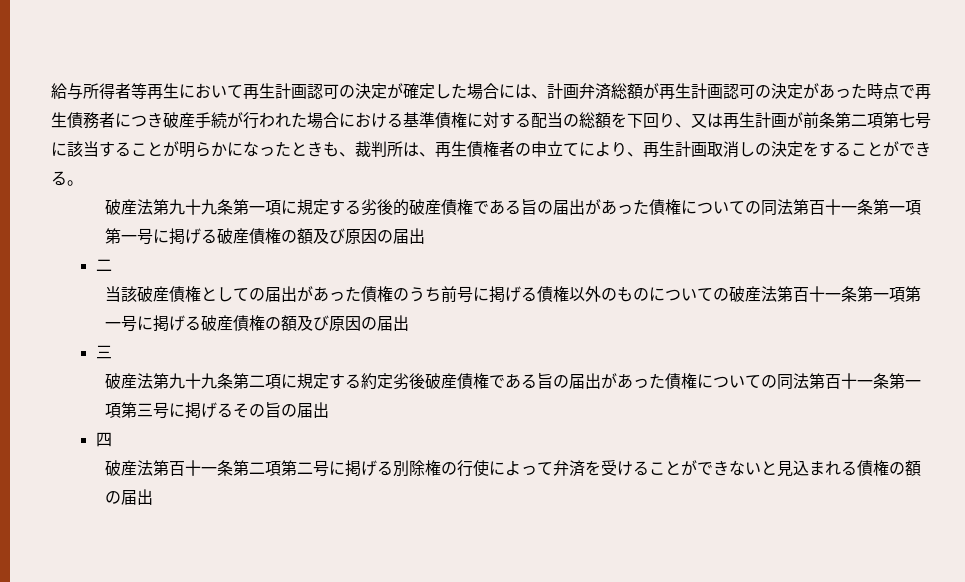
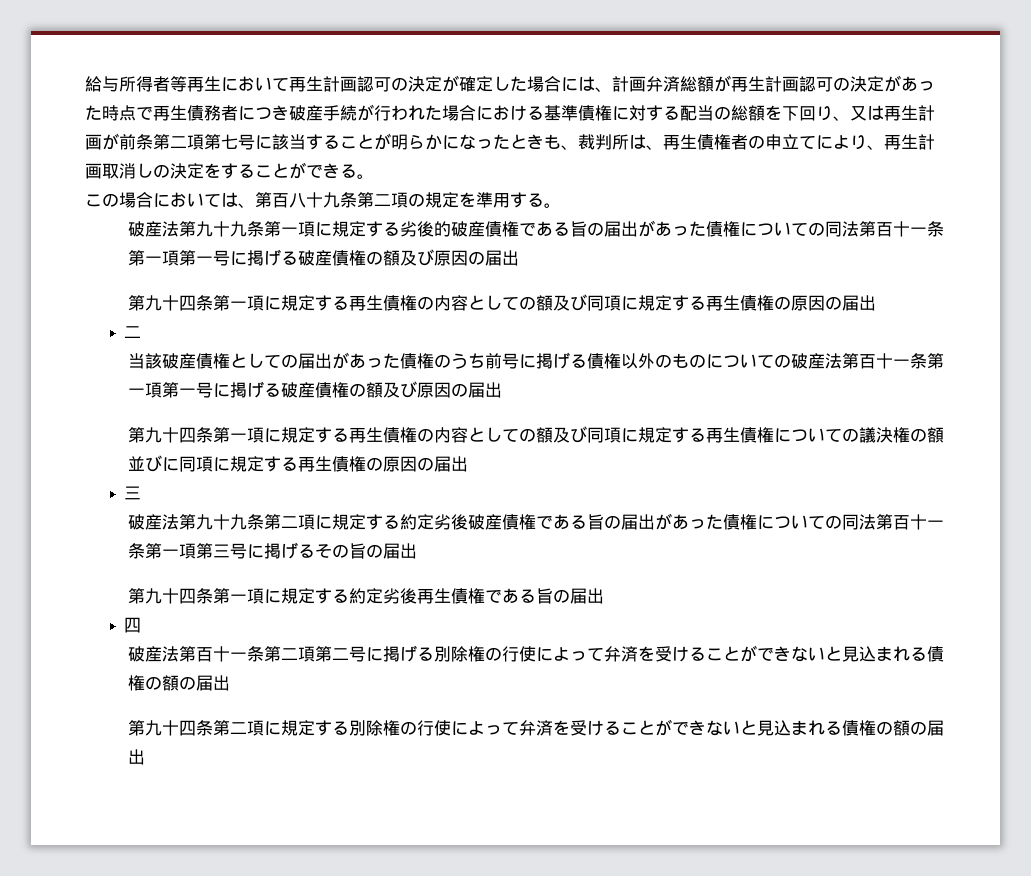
+ この場合においては、第百八十九条第二項の規定を準用する。
+ 第九十四条第一項に規定する再生債権の内容としての額及び同項に規定する再生債権の原因の届出
+ 第九十四条第一項に規定する再生債権の内容としての額及び同項に規定する再生債権についての議決権の額並びに同項に規定する再生債権の原因の届出
+ 第九十四条第一項に規定する約定劣後再生債権である旨の届出
+ 第九十四条第二項に規定する別除権の行使によって弁済を受けることができないと見込まれる債権の額の届出

